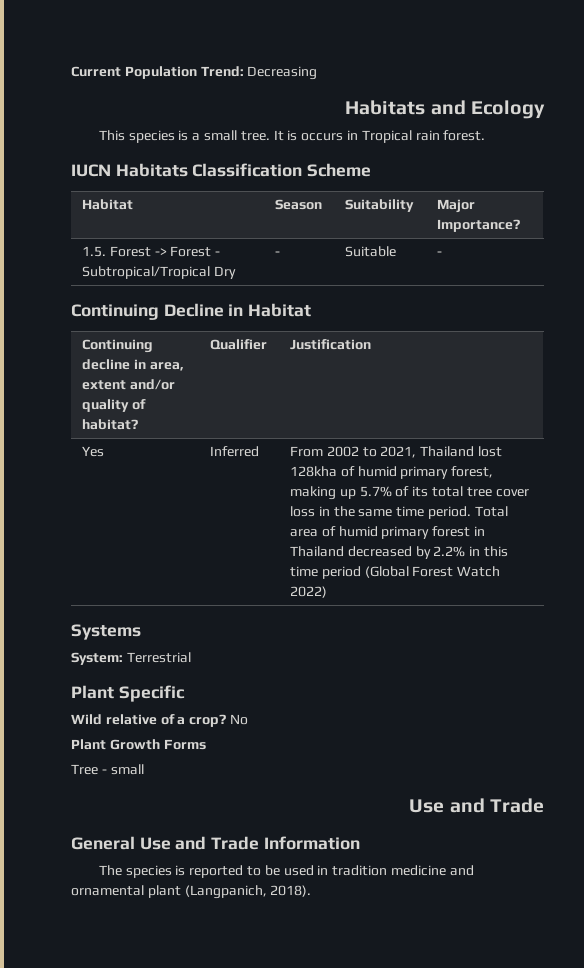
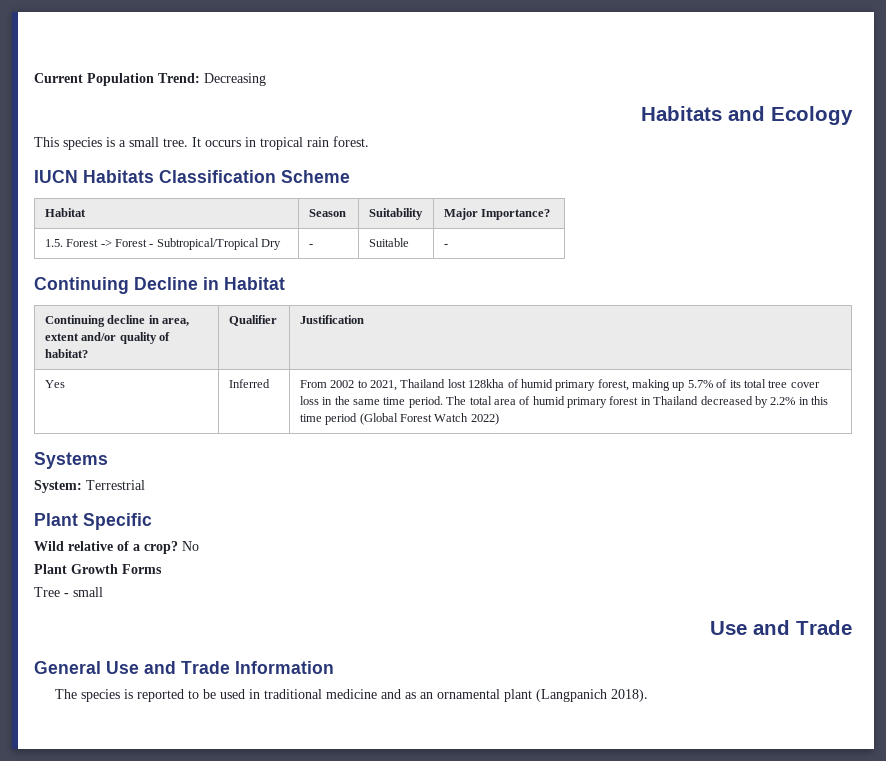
- It is occurs in Tropical rain forest.
+ It occurs in tropical rain forest.
- Total area of humid primary forest in Thailand decreased by 2.2% in this time period (Global Forest Watch 2022)
+ The total area of humid primary forest in Thailand decreased by 2.2% in this time period (Global Forest Watch 2022)
- The species is reported to be used in tradition medicine and ornamental plant (Langpanich, 2018).
+ The species is reported to be used in traditional medicine and as an ornamental plant (Langpanich 2018).

